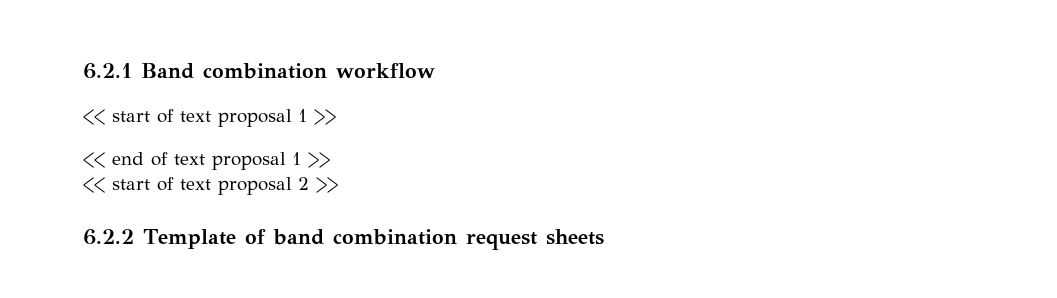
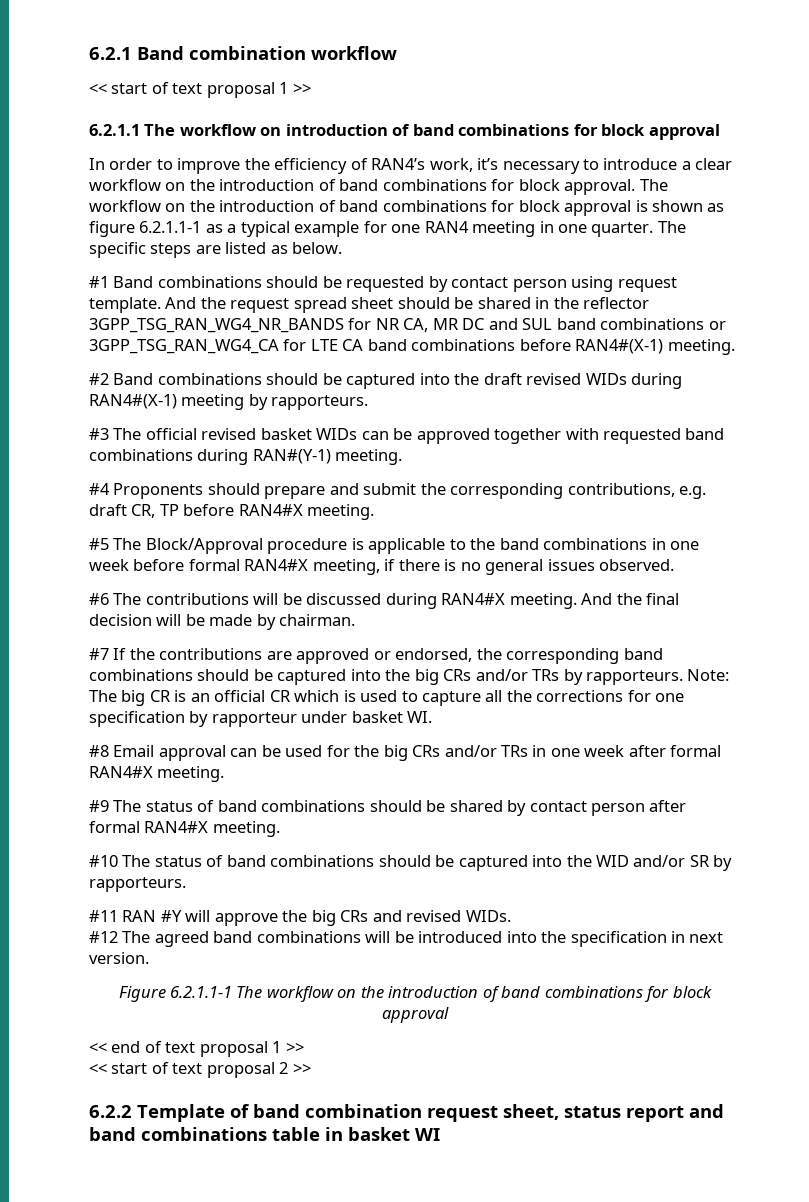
+ 6.2.1.1 The workflow on introduction of band combinations for block approval
+ In order to improve the efficiency of RAN4’s work, it’s necessary to introduce a clear workflow on the introduction of band combinations for block approval. The workflow on the introduction of band combinations for block approval is shown as figure 6.2.1.1-1 as a typical example for one RAN4 meeting in one quarter. The specific steps are listed as below.
+ #1 Band combinations should be requested by contact person using request template. And the request spread sheet should be shared in the reflector 3GPP_TSG_RAN_WG4_NR_BANDS for NR CA, MR DC and SUL band combinations or 3GPP_TSG_RAN_WG4_CA for LTE CA band combinations before RAN4#(X-1) meeting.
+ #2 Band combinations should be captured into the draft revised WIDs during RAN4#(X-1) meeting by rapporteurs.
+ #3 The official revised basket WIDs can be approved together with requested band combinations during RAN#(Y-1) meeting.
+ #4 Proponents should prepare and submit the corresponding contributions, e.g. draft CR, TP before RAN4#X meeting.
+ #5 The Block/Approval procedure is applicable to the band combinations in one week before formal RAN4#X meeting, if there is no general issues observed.
+ #6 The contributions will be discussed during RAN4#X meeting. And the final decision will be made by chairman.
+ #7 If the contributions are approved or endorsed, the corresponding band combinations should be captured into the big CRs and/or TRs by rapporteurs. Note: The big CR is an official CR which is used to capture all the corrections for one specification by rapporteur under basket WI.
+ #8 Email approval can be used for the big CRs and/or TRs in one week after formal RAN4#X meeting.
+ #9 The status of band combinations should be shared by contact person after formal RAN4#X meeting.
+ #10 The status of band combinations should be captured into the WID and/or SR by rapporteurs.
+ #11 RAN #Y will approve the big CRs and revised WIDs.
+ #12 The agreed band combinations will be introduced into the specification in next version.
+ Figure 6.2.1.1-1 The workflow on the introduction of band combinations for block approval
- 6.2.2 Template of band combination request sheets
+ 6.2.2 Template of band combination request sheet, status report and band combinations table in basket WI

